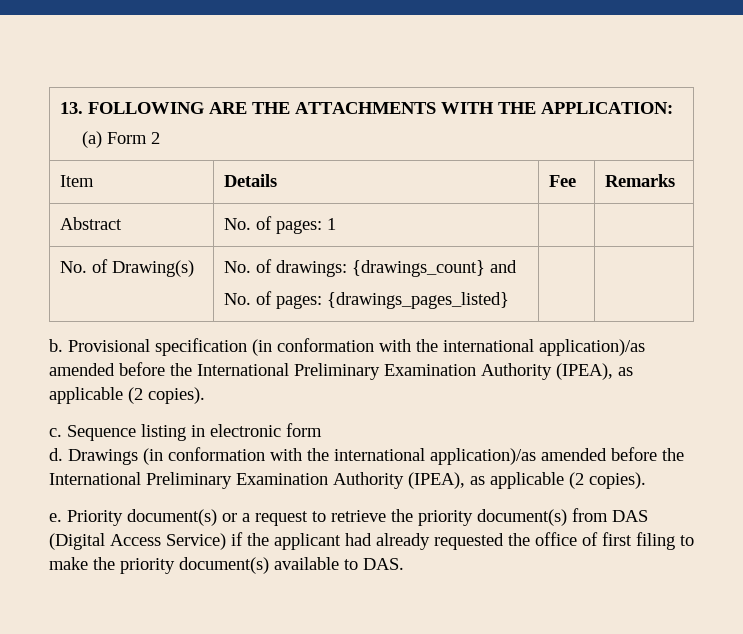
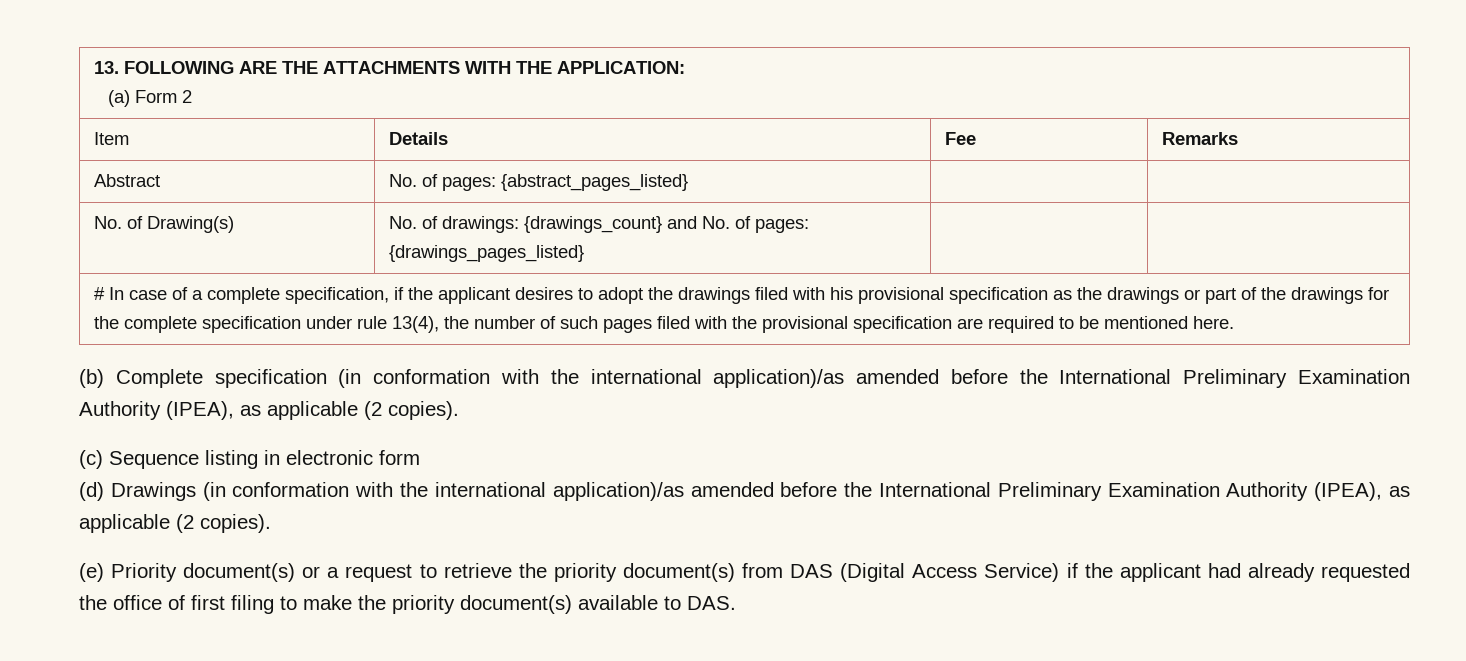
- Abstract | No. of pages: 1 | |
+ Abstract | No. of pages: {abstract_pages_listed} | |
- No. of Drawing(s) | No. of drawings: {drawings_count} and
- No. of pages: {drawings_pages_listed} | |
+ No. of Drawing(s) | No. of drawings: {drawings_count} and No. of pages: {drawings_pages_listed} | |
- b. Provisional specification (in conformation with the international application)/as amended before the International Preliminary Examination Authority (IPEA), as applicable (2 copies).
+ # In case of a complete specification, if the applicant desires to adopt the drawings filed with his provisional specification as the drawings or part of the drawings for the complete specification under rule 13(4), the number of such pages filed with the provisional specification are required to be mentioned here.
+ (b) Complete specification (in conformation with the international application)/as amended before the International Preliminary Examination Authority (IPEA), as applicable (2 copies).
- c. Sequence listing in electronic form
+ (c) Sequence listing in electronic form
- d. Drawings (in conformation with the international application)/as amended before the International Preliminary Examination Authority (IPEA), as applicable (2 copies).
+ (d) Drawings (in conformation with the international application)/as amended before the International Preliminary Examination Authority (IPEA), as applicable (2 copies).
- e. Priority document(s) or a request to retrieve the priority document(s) from DAS (Digital Access Service) if the applicant had already requested the office of first filing to make the priority document(s) available to DAS.
+ (e) Priority document(s) or a request to retrieve the priority document(s) from DAS (Digital Access Service) if the applicant had already requested the office of first filing to make the priority document(s) available to DAS.

